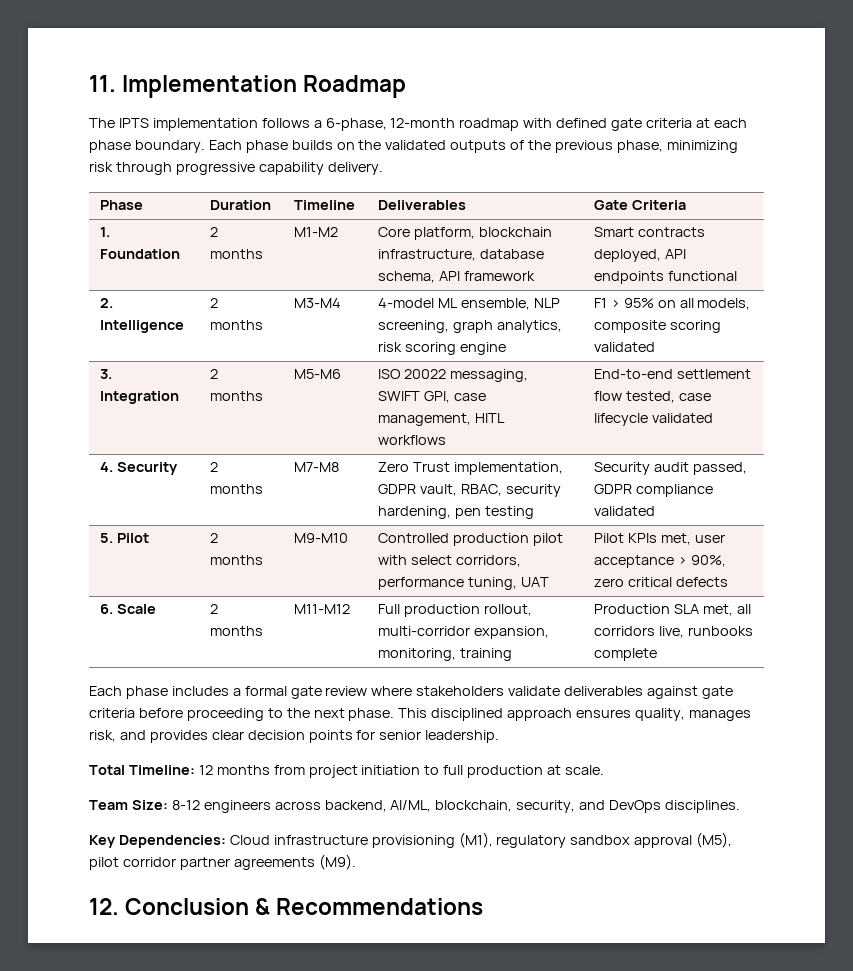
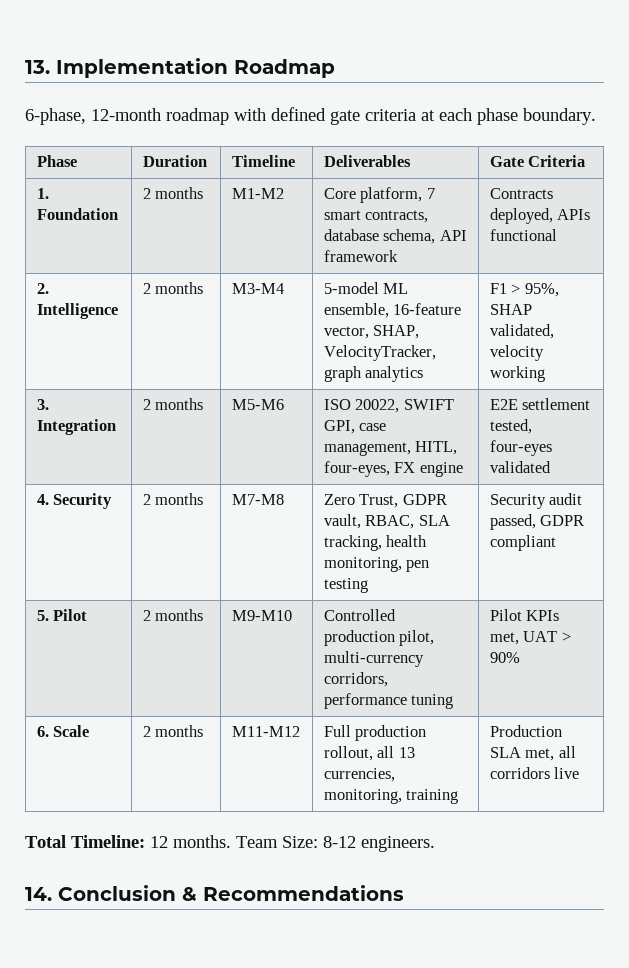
- 11. Implementation Roadmap
+ 13. Implementation Roadmap
- The IPTS implementation follows a 6-phase, 12-month roadmap with defined gate criteria at each phase boundary. Each phase builds on the validated outputs of the previous phase, minimizing risk through progressive capability delivery.
+ 6-phase, 12-month roadmap with defined gate criteria at each phase boundary.
- 1. Foundation | 2 months | M1-M2 | Core platform, blockchain infrastructure, database schema, API framework | Smart contracts deployed, API endpoints functional
+ 1. Foundation | 2 months | M1-M2 | Core platform, 7 smart contracts, database schema, API framework | Contracts deployed, APIs functional
- 2. Intelligence | 2 months | M3-M4 | 4-model ML ensemble, NLP screening, graph analytics, risk scoring engine | F1 > 95% on all models, composite scoring validated
+ 2. Intelligence | 2 months | M3-M4 | 5-model ML ensemble, 16-feature vector, SHAP, VelocityTracker, graph analytics | F1 > 95%, SHAP validated, velocity working
- 3. Integration | 2 months | M5-M6 | ISO 20022 messaging, SWIFT GPI, case management, HITL workflows | End-to-end settlement flow tested, case lifecycle validated
+ 3. Integration | 2 months | M5-M6 | ISO 20022, SWIFT GPI, case management, HITL, four-eyes, FX engine | E2E settlement tested, four-eyes validated
- 4. Security | 2 months | M7-M8 | Zero Trust implementation, GDPR vault, RBAC, security hardening, pen testing | Security audit passed, GDPR compliance validated
+ 4. Security | 2 months | M7-M8 | Zero Trust, GDPR vault, RBAC, SLA tracking, health monitoring, pen testing | Security audit passed, GDPR compliant
- 5. Pilot | 2 months | M9-M10 | Controlled production pilot with select corridors, performance tuning, UAT | Pilot KPIs met, user acceptance > 90%, zero critical defects
+ 5. Pilot | 2 months | M9-M10 | Controlled production pilot, multi-currency corridors, performance tuning | Pilot KPIs met, UAT > 90%
- 6. Scale | 2 months | M11-M12 | Full production rollout, multi-corridor expansion, monitoring, training | Production SLA met, all corridors live, runbooks complete
- Each phase includes a formal gate review where stakeholders validate deliverables against gate criteria before proceeding to the next phase. This disciplined approach ensures quality, manages risk, and provides clear decision points for senior leadership.
- Total Timeline: 12 months from project initiation to full production at scale.
- Team Size: 8-12 engineers across backend, AI/ML, blockchain, security, and DevOps disciplines.
- Key Dependencies: Cloud infrastructure provisioning (M1), regulatory sandbox approval (M5), pilot corridor partner agreements (M9).
- 12. Conclusion & Recommendations
+ 6. Scale | 2 months | M11-M12 | Full production rollout, all 13 currencies, monitoring, training | Production SLA met, all corridors live
+ Total Timeline: 12 months. Team Size: 8-12 engineers.
+ 14. Conclusion & Recommendations

